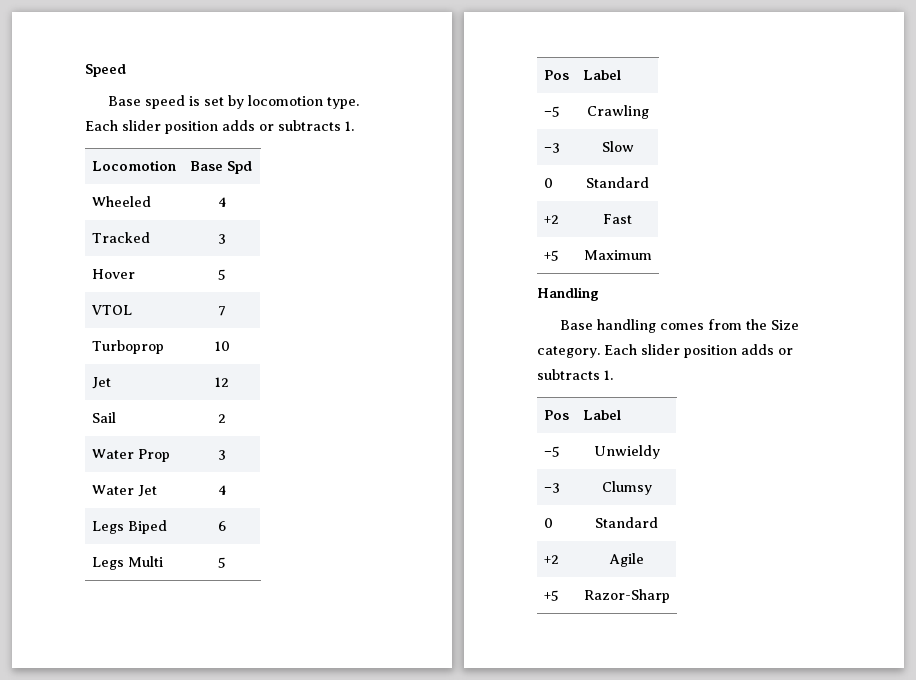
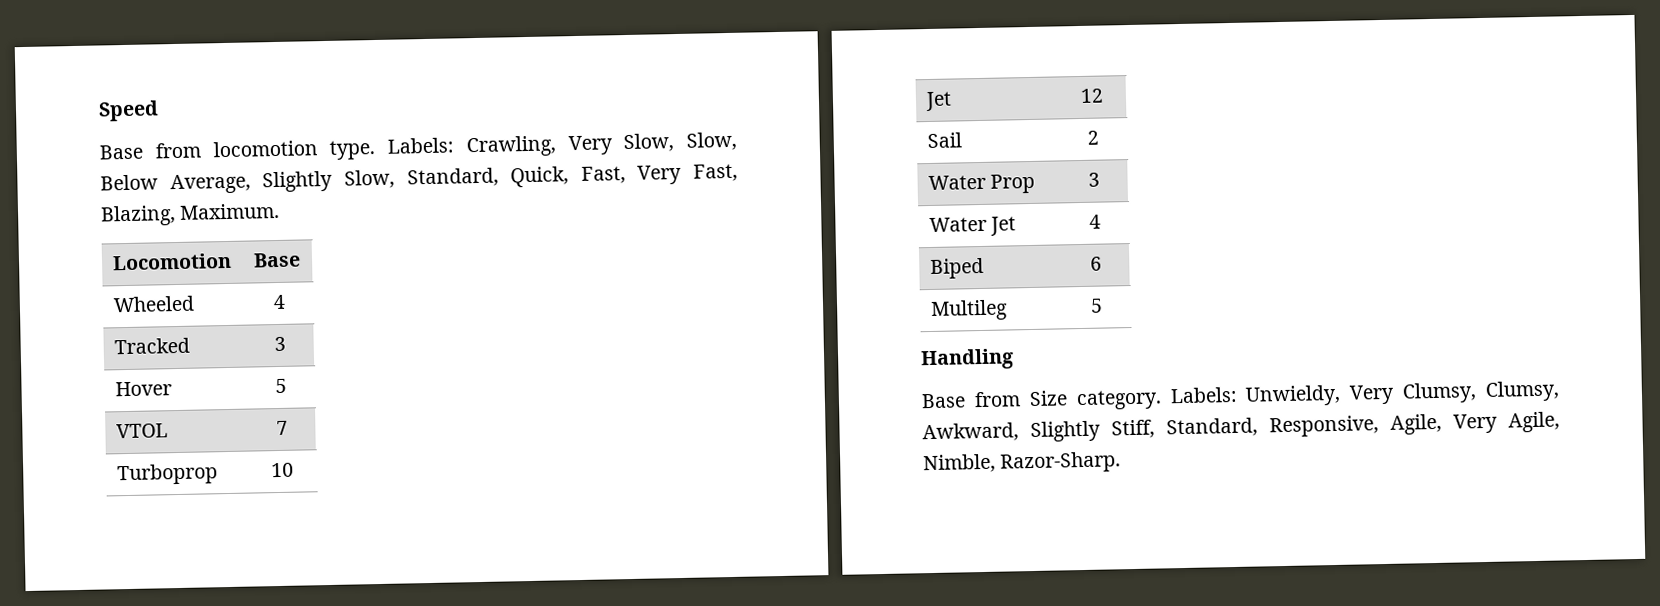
- Base speed is set by locomotion type. Each slider position adds or subtracts 1.
+ Base from locomotion type. Labels: Crawling, Very Slow, Slow, Below Average, Slightly Slow, Standard, Quick, Fast, Very Fast, Blazing, Maximum.
- Locomotion | Base Spd
+ Locomotion | Base
- Legs Biped | 6
+ Biped | 6
- Legs Multi | 5
- Pos | Label
- −5 | Crawling
- −3 | Slow
- 0 | Standard
- +2 | Fast
- +5 | Maximum
+ Multileg | 5
  Handling
- Base handling comes from the Size category. Each slider position adds or subtracts 1.
- Pos | Label
- −5 | Unwieldy
- −3 | Clumsy
- 0 | Standard
- +2 | Agile
- +5 | Razor-Sharp
+ Base from Size category. Labels: Unwieldy, Very Clumsy, Clumsy, Awkward, Slightly Stiff, Standard, Responsive, Agile, Very Agile, Nimble, Razor-Sharp.

